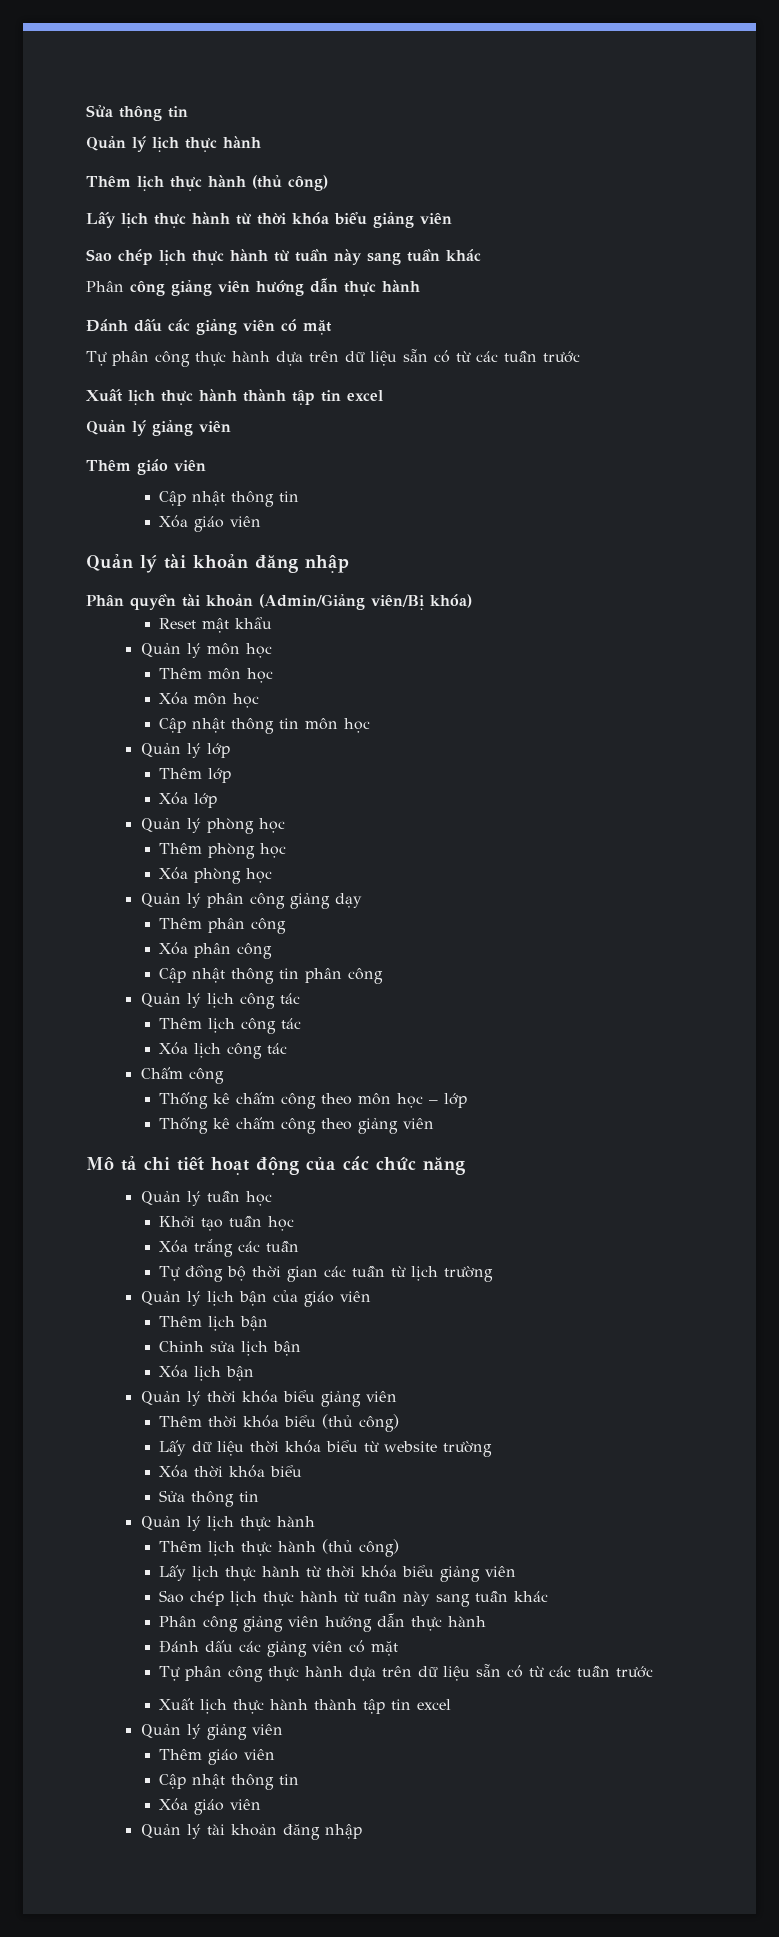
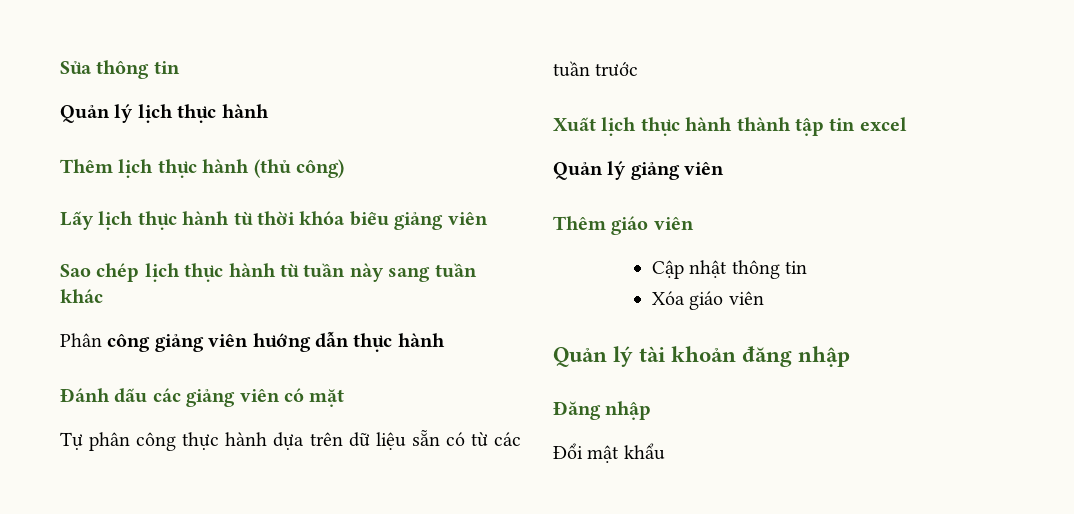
- Phân quyền tài khoản (Admin/Giảng viên/Bị khóa)
- Reset mật khẩu
- Quản lý môn học
- Thêm môn học
- Xóa môn học
- Cập nhật thông tin môn học
- Quản lý lớp
- Thêm lớp
- Xóa lớp
- Quản lý phòng học
- Thêm phòng học
- Xóa phòng học
- Quản lý phân công giảng dạy
- Thêm phân công
- Xóa phân công
- Cập nhật thông tin phân công
- Quản lý lịch công tác
- Thêm lịch công tác
- Xóa lịch công tác
- Chấm công
- Thống kê chấm công theo môn học – lớp
- Thống kê chấm công theo giảng viên
- Mô tả chi tiết hoạt động của các chức năng
- Quản lý tuần học
- Khởi tạo tuần học
- Xóa trắng các tuần
- Tự đồng bộ thời gian các tuần từ lịch trường
- Quản lý lịch bận của giáo viên
- Thêm lịch bận
- Chỉnh sửa lịch bận
- Xóa lịch bận
- Quản lý thời khóa biểu giảng viên
- Thêm thời khóa biểu (thủ công)
- Lấy dữ liệu thời khóa biểu từ website trường
- Xóa thời khóa biểu
- Sửa thông tin
- Quản lý lịch thực hành
- Thêm lịch thực hành (thủ công)
- Lấy lịch thực hành từ thời khóa biểu giảng viên
- Sao chép lịch thực hành từ tuần này sang tuần khác
- Phân công giảng viên hướng dẫn thực hành
- Đánh dấu các giảng viên có mặt
- Tự phân công thực hành dựa trên dữ liệu sẵn có từ các tuần trước
- Xuất lịch thực hành thành tập tin excel
- Quản lý giảng viên
- Thêm giáo viên
- Cập nhật thông tin
- Xóa giáo viên
- Quản lý tài khoản đăng nhập
+ Đăng nhập
+ Đổi mật khẩu

